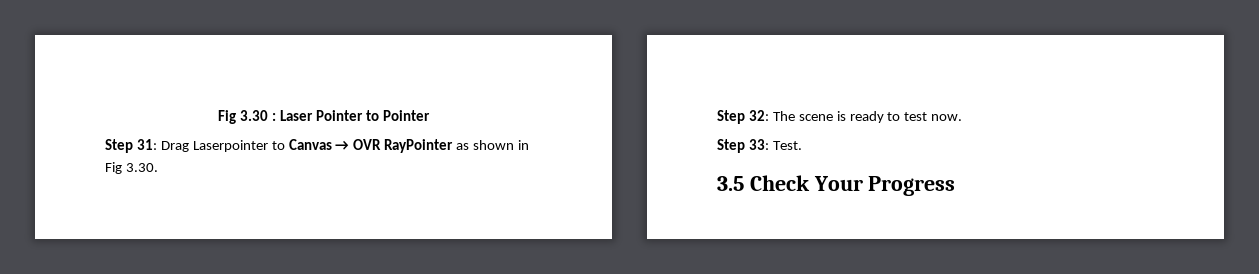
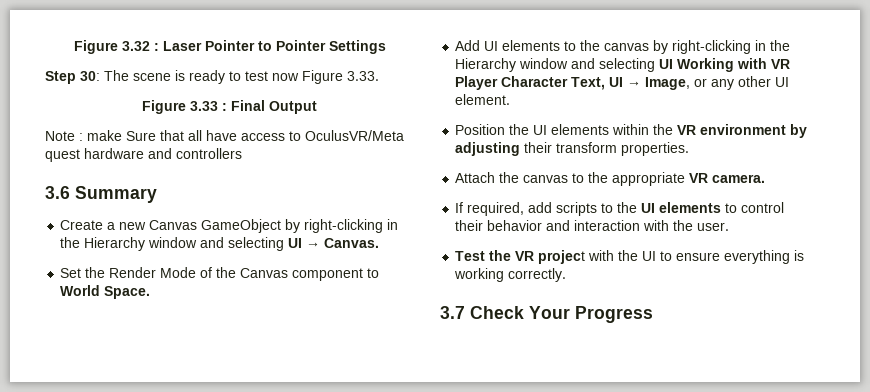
- Fig 3.30 : Laser Pointer to Pointer
- Step 31: Drag Laserpointer to Canvas → OVR RayPointer as shown in Fig 3.30.
- Step 32: The scene is ready to test now.
- Step 33: Test.
- 3.5 Check Your Progress
+ Figure 3.32 : Laser Pointer to Pointer Settings
+ Step 30: The scene is ready to test now Figure 3.33.
+ Figure 3.33 : Final Output
+ Note : make Sure that all have access to OculusVR/Meta quest hardware and controllers
+ 3.6 Summary
+ Create a new Canvas GameObject by right-clicking in the Hierarchy window and selecting UI → Canvas.
+ Set the Render Mode of the Canvas component to World Space.
+ Add UI elements to the canvas by right-clicking in the Hierarchy window and selecting UI Working with VR Player Character Text, UI → Image, or any other UI element.
+ Position the UI elements within the VR environment by adjusting their transform properties.
+ Attach the canvas to the appropriate VR camera.
+ If required, add scripts to the UI elements to control their behavior and interaction with the user.
+ Test the VR project with the UI to ensure everything is working correctly.
+ 3.7 Check Your Progress

